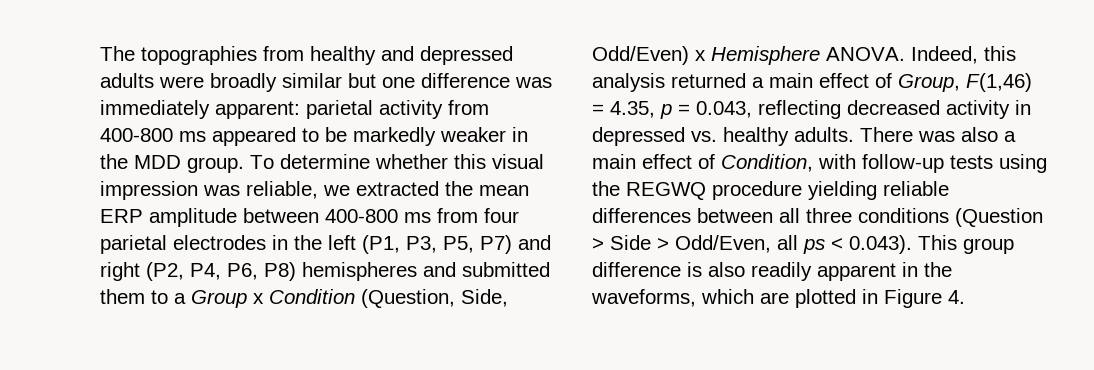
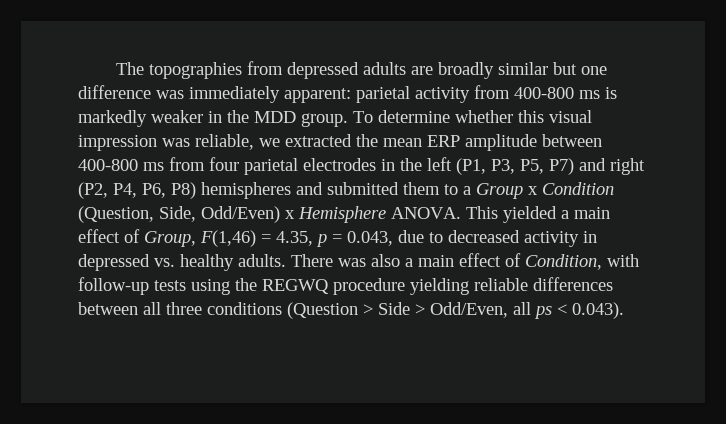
- The topographies from healthy and depressed adults were broadly similar but one difference was immediately apparent: parietal activity from 400-800 ms appeared to be markedly weaker in the MDD group.
+ The topographies from depressed adults are broadly similar but one difference was immediately apparent: parietal activity from 400-800 ms is markedly weaker in the MDD group.
- Indeed, this analysis returned a main effect of Group, F(1,46) = 4.35, p = 0.043, reflecting decreased activity in depressed vs. healthy adults.
+ This yielded a main effect of Group, F(1,46) = 4.35, p = 0.043, due to decreased activity in depressed vs. healthy adults.
- There was also a main effect of Condition, with follow-up tests using the REGWQ procedure yielding reliable differences between all three conditions (Question > Side > Odd/Even, all ps < 0.043). This group difference is also readily apparent in the waveforms, which are plotted in Figure 4.
+ There was also a main effect of Condition, with follow-up tests using the REGWQ procedure yielding reliable differences between all three conditions (Question > Side > Odd/Even, all ps < 0.043).

